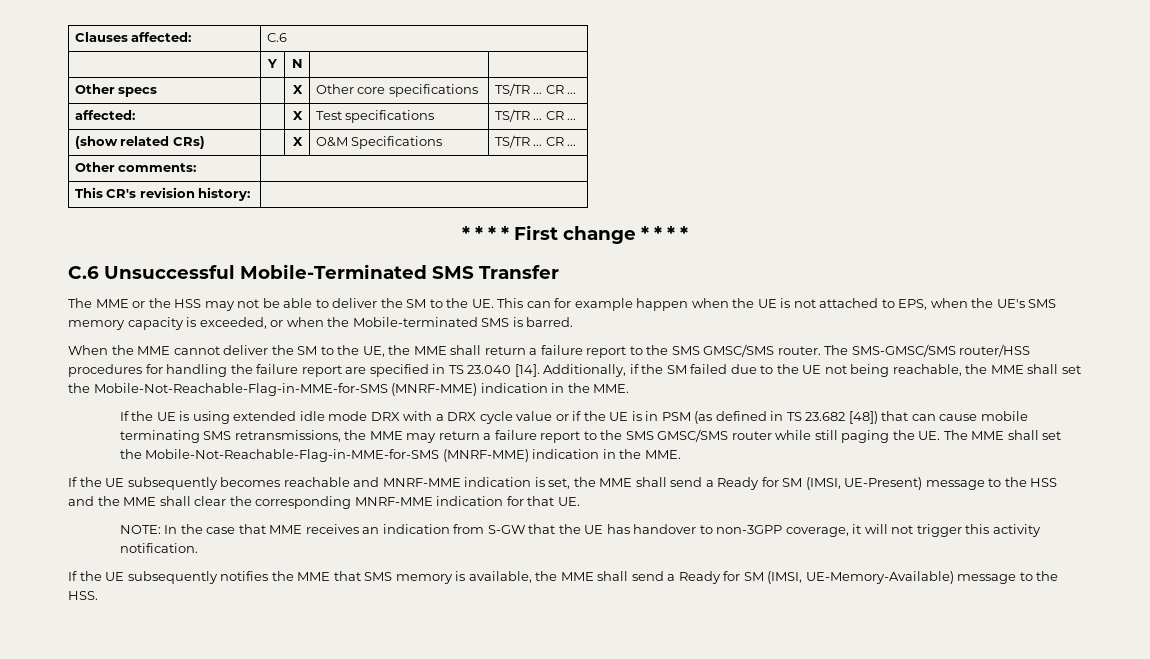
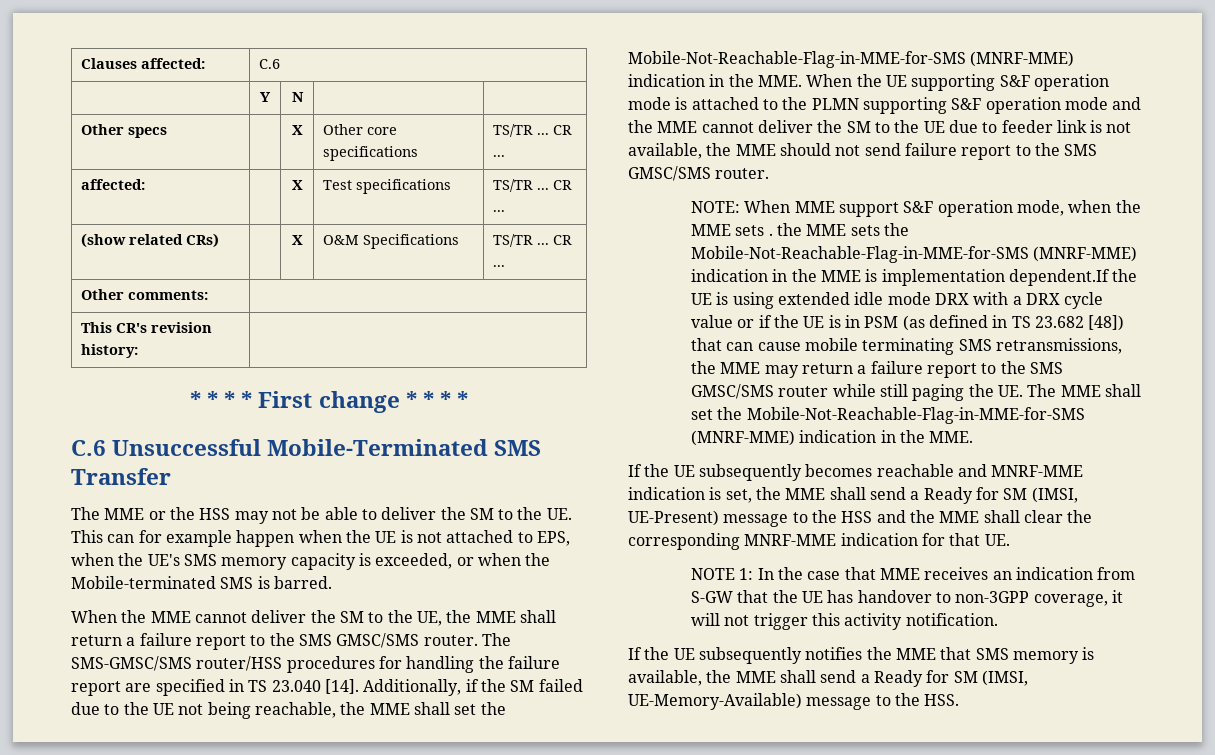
- Additionally, if the SM failed due to the UE not being reachable, the MME shall set the Mobile-Not-Reachable-Flag-in-MME-for-SMS (MNRF-MME) indication in the MME.
- If the UE is using extended idle mode DRX with a DRX cycle value or if the UE is in PSM (as defined in TS 23.682 [48]) that can cause mobile terminating SMS retransmissions, the MME may return a failure report to the SMS GMSC/SMS router while still paging the UE. The MME shall set the Mobile-Not-Reachable-Flag-in-MME-for-SMS (MNRF-MME) indication in the MME.
+ Additionally, if the SM failed due to the UE not being reachable, the MME shall set the Mobile-Not-Reachable-Flag-in-MME-for-SMS (MNRF-MME) indication in the MME. When the UE supporting S&F operation mode is attached to the PLMN supporting S&F operation mode and the MME cannot deliver the SM to the UE due to feeder link is not available, the MME should not send failure report to the SMS GMSC/SMS router.
+ NOTE: When MME support S&F operation mode, when the MME sets . the MME sets the Mobile-Not-Reachable-Flag-in-MME-for-SMS (MNRF-MME) indication in the MME is implementation dependent.If the UE is using extended idle mode DRX with a DRX cycle value or if the UE is in PSM (as defined in TS 23.682 [48]) that can cause mobile terminating SMS retransmissions, the MME may return a failure report to the SMS GMSC/SMS router while still paging the UE. The MME shall set the Mobile-Not-Reachable-Flag-in-MME-for-SMS (MNRF-MME) indication in the MME.
- NOTE: In the case that MME receives an indication from S-GW that the UE has handover to non-3GPP coverage, it will not trigger this activity notification.
+ NOTE 1: In the case that MME receives an indication from S-GW that the UE has handover to non-3GPP coverage, it will not trigger this activity notification.

